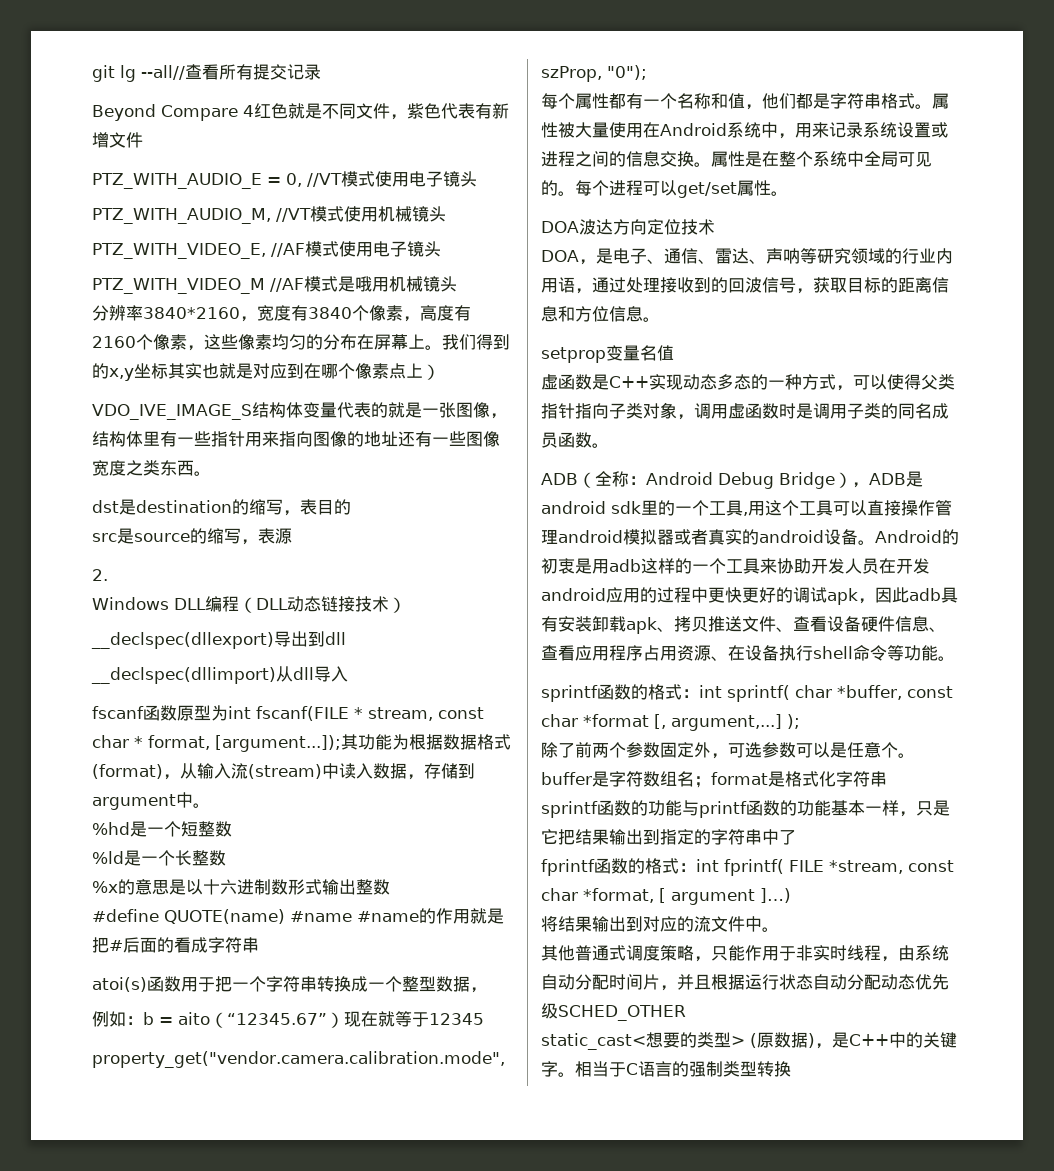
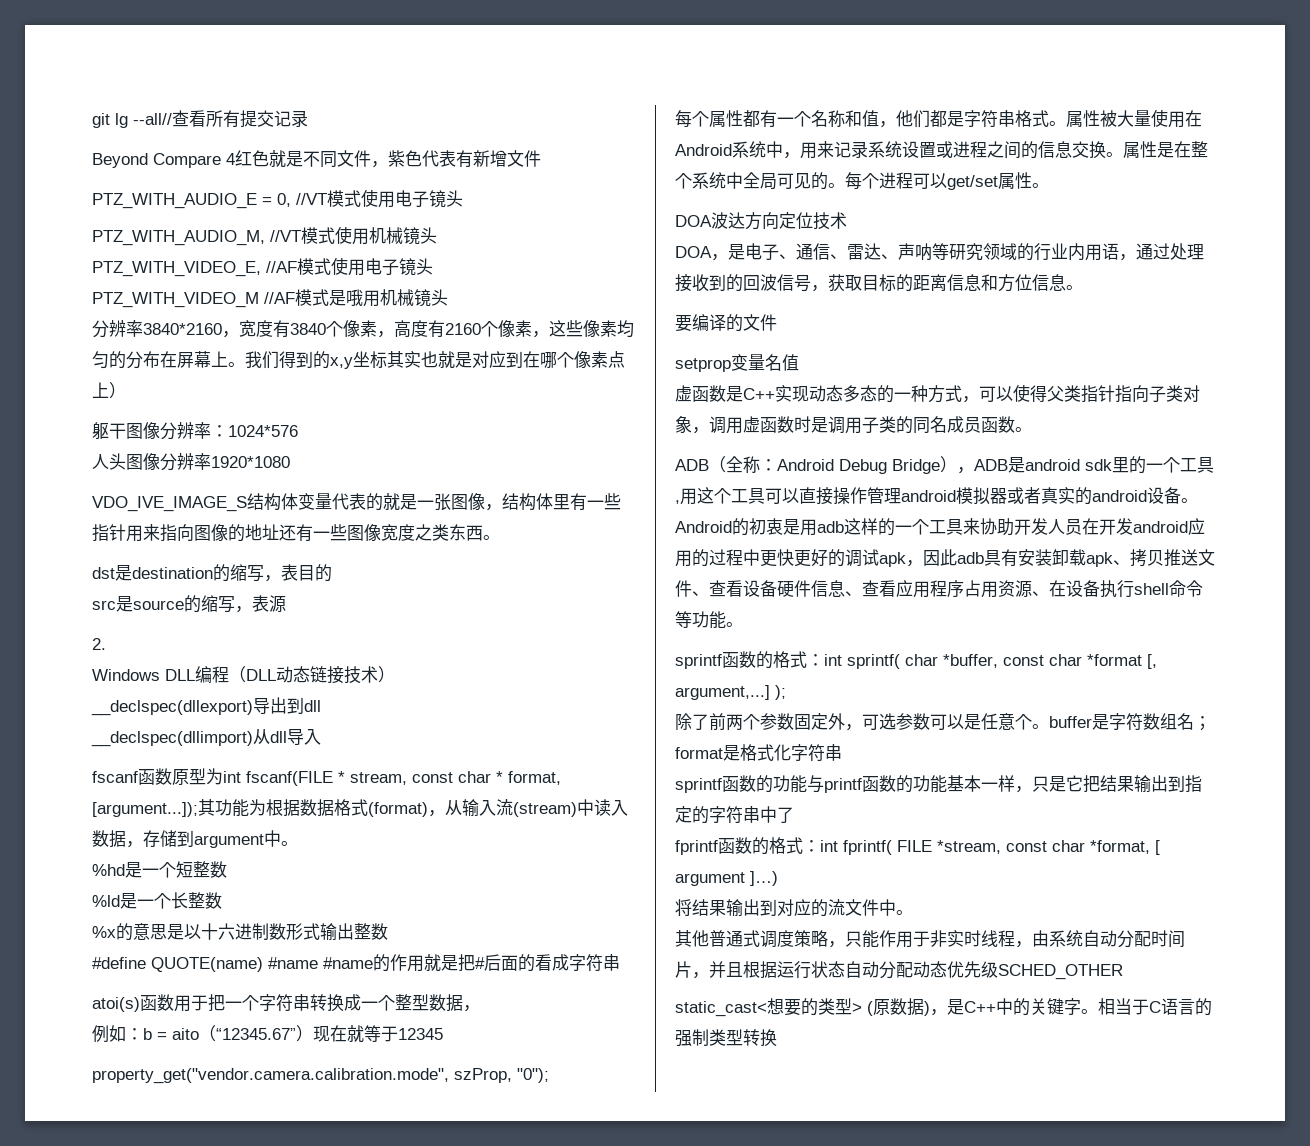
+ 躯干图像分辨率：1024*576
+ 人头图像分辨率1920*1080
+ 要编译的文件

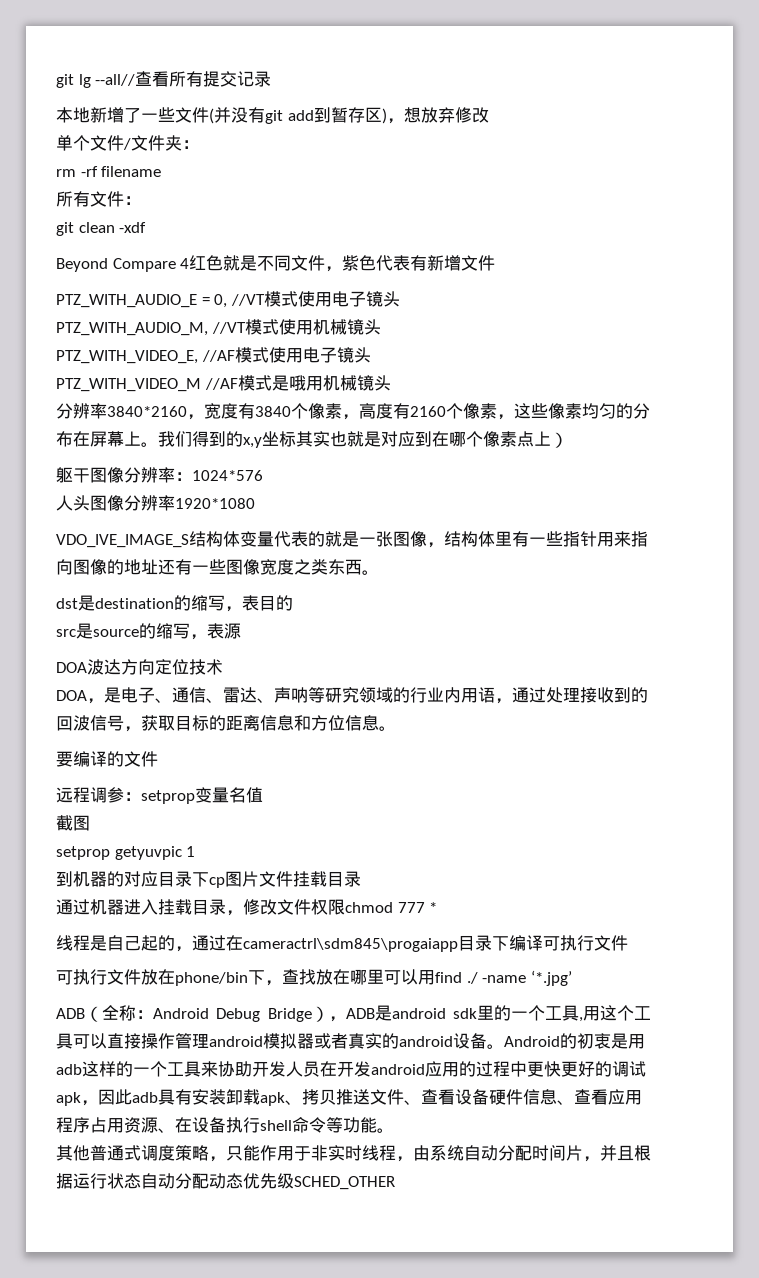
+ 本地新增了一些文件(并没有git add到暂存区)，想放弃修改
+ 单个文件/文件夹：
+ rm -rf filename
+ 所有文件：
+ git clean -xdf
- 2.
- Windows DLL编程（DLL动态链接技术）
- __declspec(dllexport)导出到dll
- __declspec(dllimport)从dll导入
- fscanf函数原型为int fscanf(FILE * stream, const char * format, [argument...]);其功能为根据数据格式(format)，从输入流(stream)中读入数据，存储到argument中。
- %hd是一个短整数
- %ld是一个长整数
- %x的意思是以十六进制数形式输出整数
- #define QUOTE(name) #name #name的作用就是把#后面的看成字符串
- atoi(s)函数用于把一个字符串转换成一个整型数据，
- 例如：b = aito（“12345.67”）现在就等于12345
- property_get("vendor.camera.calibration.mode", szProp, "0");
- 每个属性都有一个名称和值，他们都是字符串格式。属性被大量使用在Android系统中，用来记录系统设置或进程之间的信息交换。属性是在整个系统中全局可见的。每个进程可以get/set属性。
- setprop变量名值
+ 远程调参：setprop变量名值
- 虚函数是C++实现动态多态的一种方式，可以使得父类指针指向子类对象，调用虚函数时是调用子类的同名成员函数。
+ 截图
+ setprop getyuvpic 1
+ 到机器的对应目录下cp图片文件挂载目录
+ 通过机器进入挂载目录，修改文件权限chmod 777 *
+ 线程是自己起的，通过在cameractrl\sdm845\progaiapp目录下编译可执行文件
+ 可执行文件放在phone/bin下，查找放在哪里可以用find ./ -name ‘*.jpg’
- sprintf函数的格式：int sprintf( char *buffer, const char *format [, argument,...] );
- 除了前两个参数固定外，可选参数可以是任意个。buffer是字符数组名；format是格式化字符串
- sprintf函数的功能与printf函数的功能基本一样，只是它把结果输出到指定的字符串中了
- fprintf函数的格式：int fprintf( FILE *stream, const char *format, [ argument ]…)
- 将结果输出到对应的流文件中。
- static_cast<想要的类型> (原数据)，是C++中的关键字。相当于C语言的强制类型转换

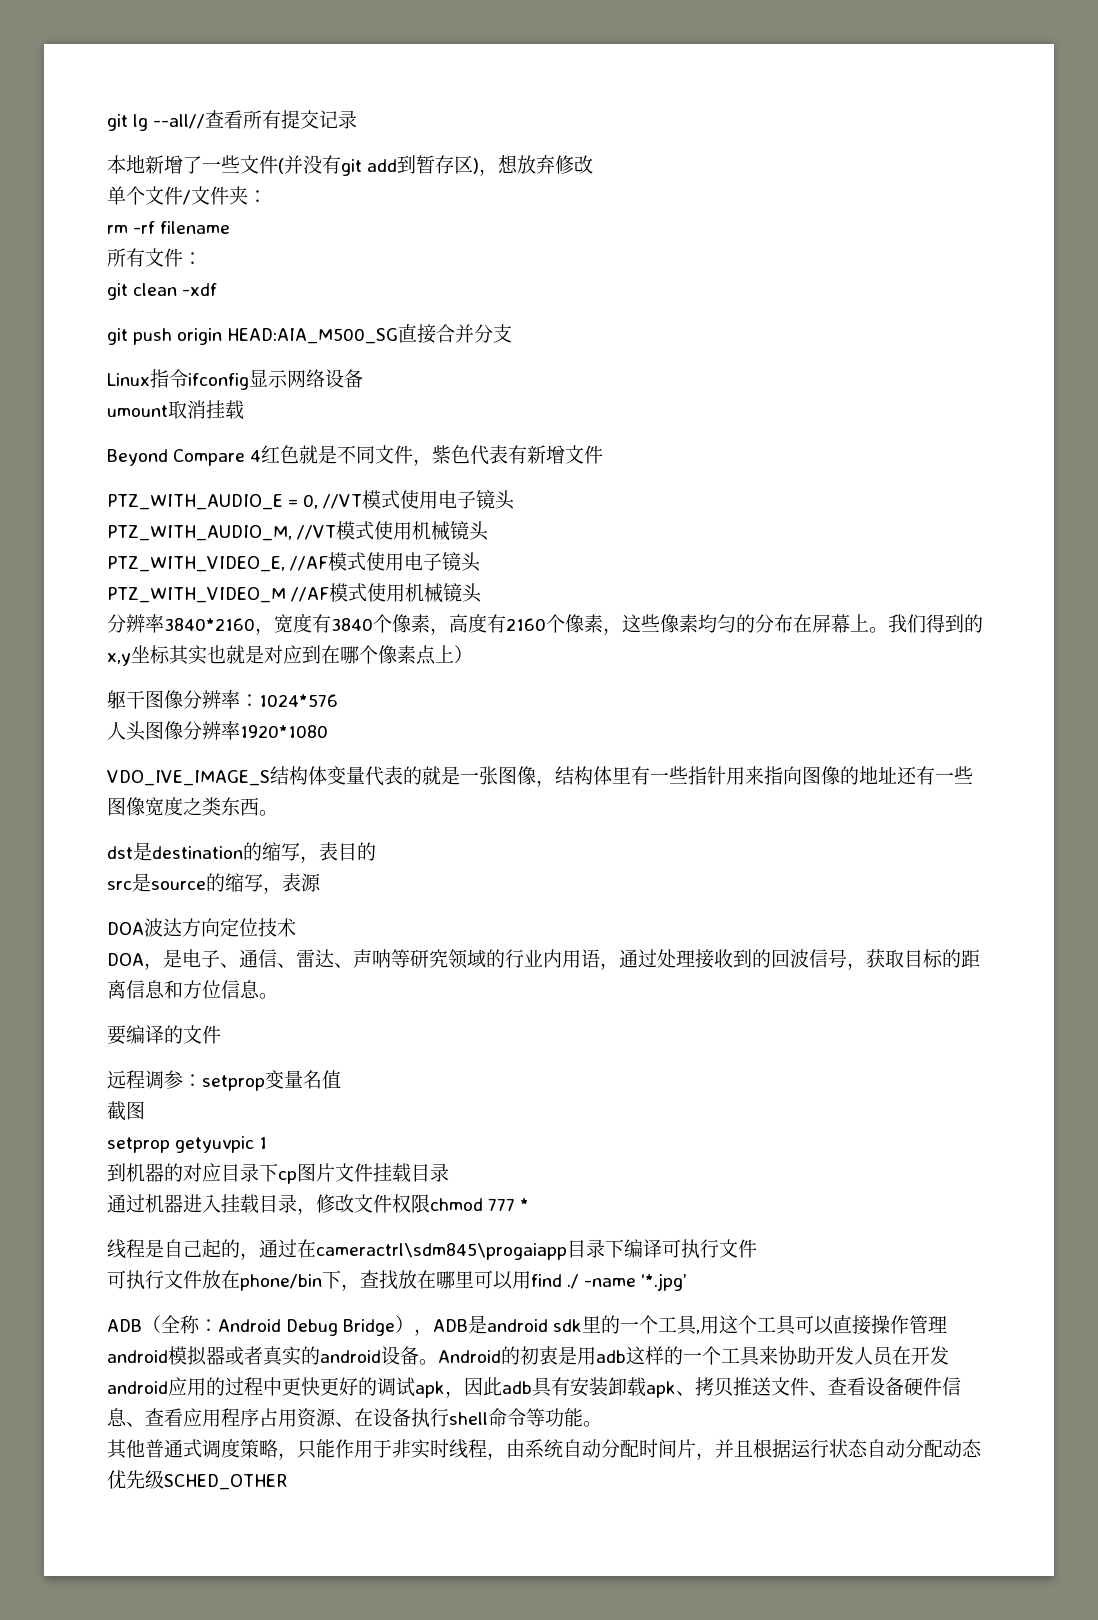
+ git push origin HEAD:AIA_M500_SG直接合并分支
+ Linux指令ifconfig显示网络设备
+ umount取消挂载
- PTZ_WITH_VIDEO_M //AF模式是哦用机械镜头
+ PTZ_WITH_VIDEO_M //AF模式使用机械镜头

